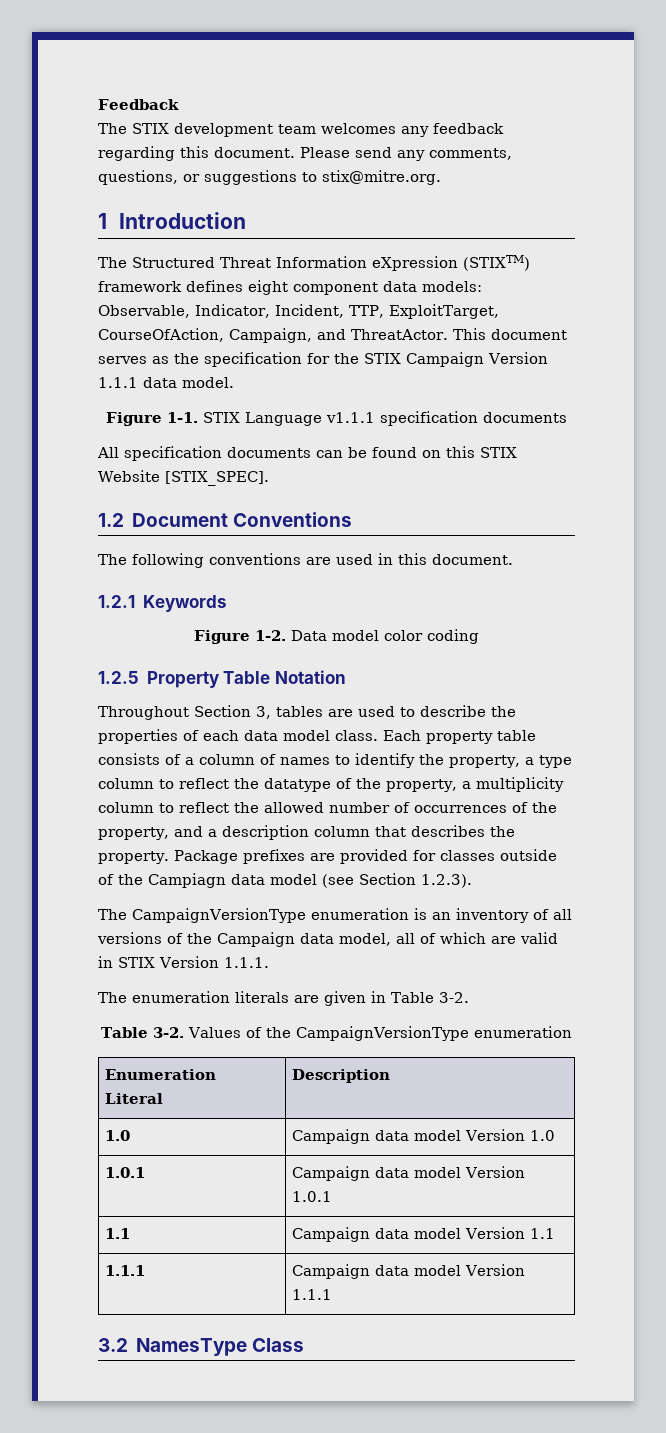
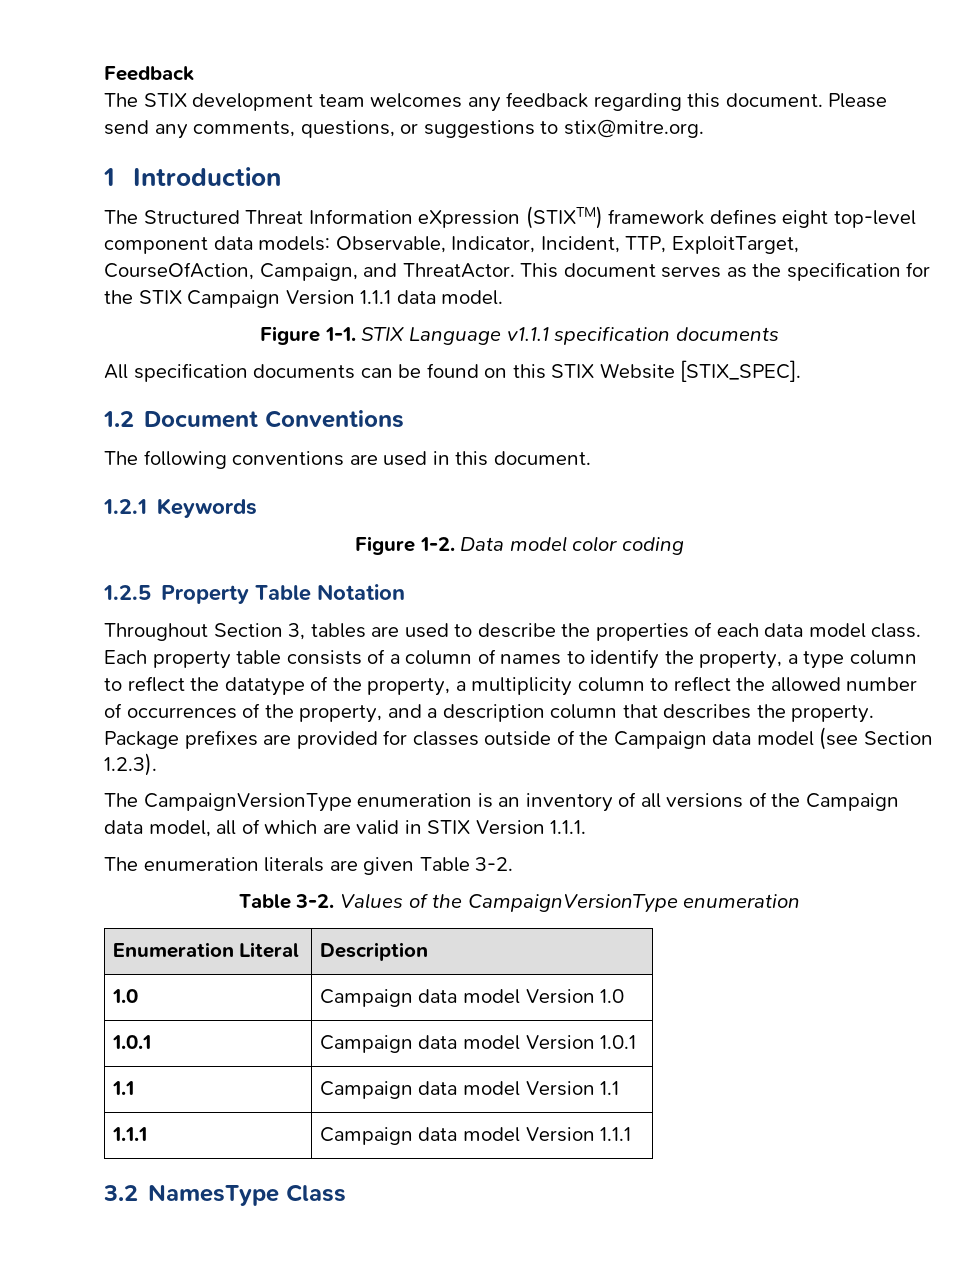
- The Structured Threat Information eXpression (STIXTM) framework defines eight component data models: Observable, Indicator, Incident, TTP, ExploitTarget, CourseOfAction, Campaign, and ThreatActor.
+ The Structured Threat Information eXpression (STIXTM) framework defines eight top-level component data models: Observable, Indicator, Incident, TTP, ExploitTarget, CourseOfAction, Campaign, and ThreatActor.
- Package prefixes are provided for classes outside of the Campiagn data model (see Section 1.2.3).
+ Package prefixes are provided for classes outside of the Campaign data model (see Section 1.2.3).
- The enumeration literals are given in Table 3-2.
+ The enumeration literals are given Table 3-2.

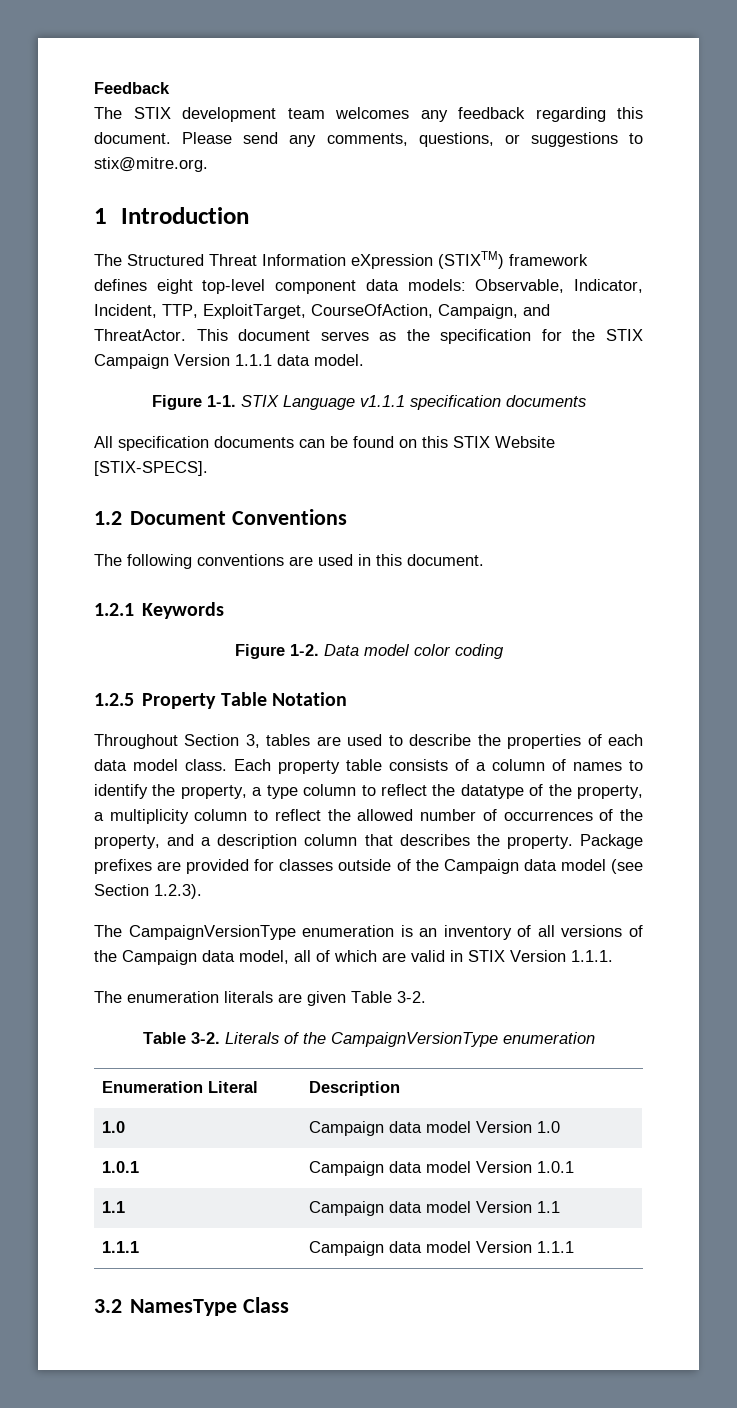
- All specification documents can be found on this STIX Website [STIX_SPEC].
+ All specification documents can be found on this STIX Website [STIX-SPECS].
- Values of the CampaignVersionType enumeration
+ Literals of the CampaignVersionType enumeration

